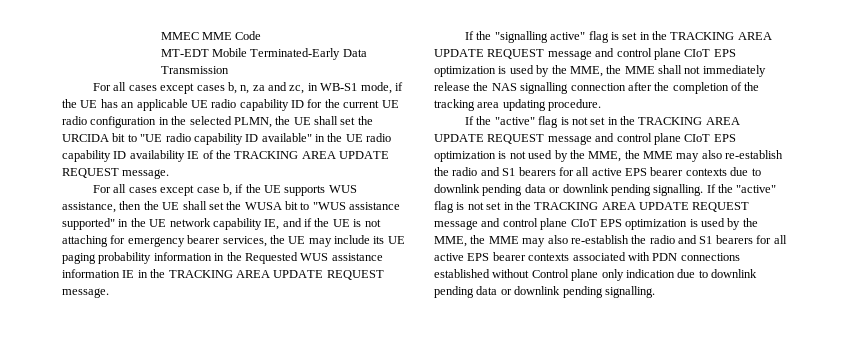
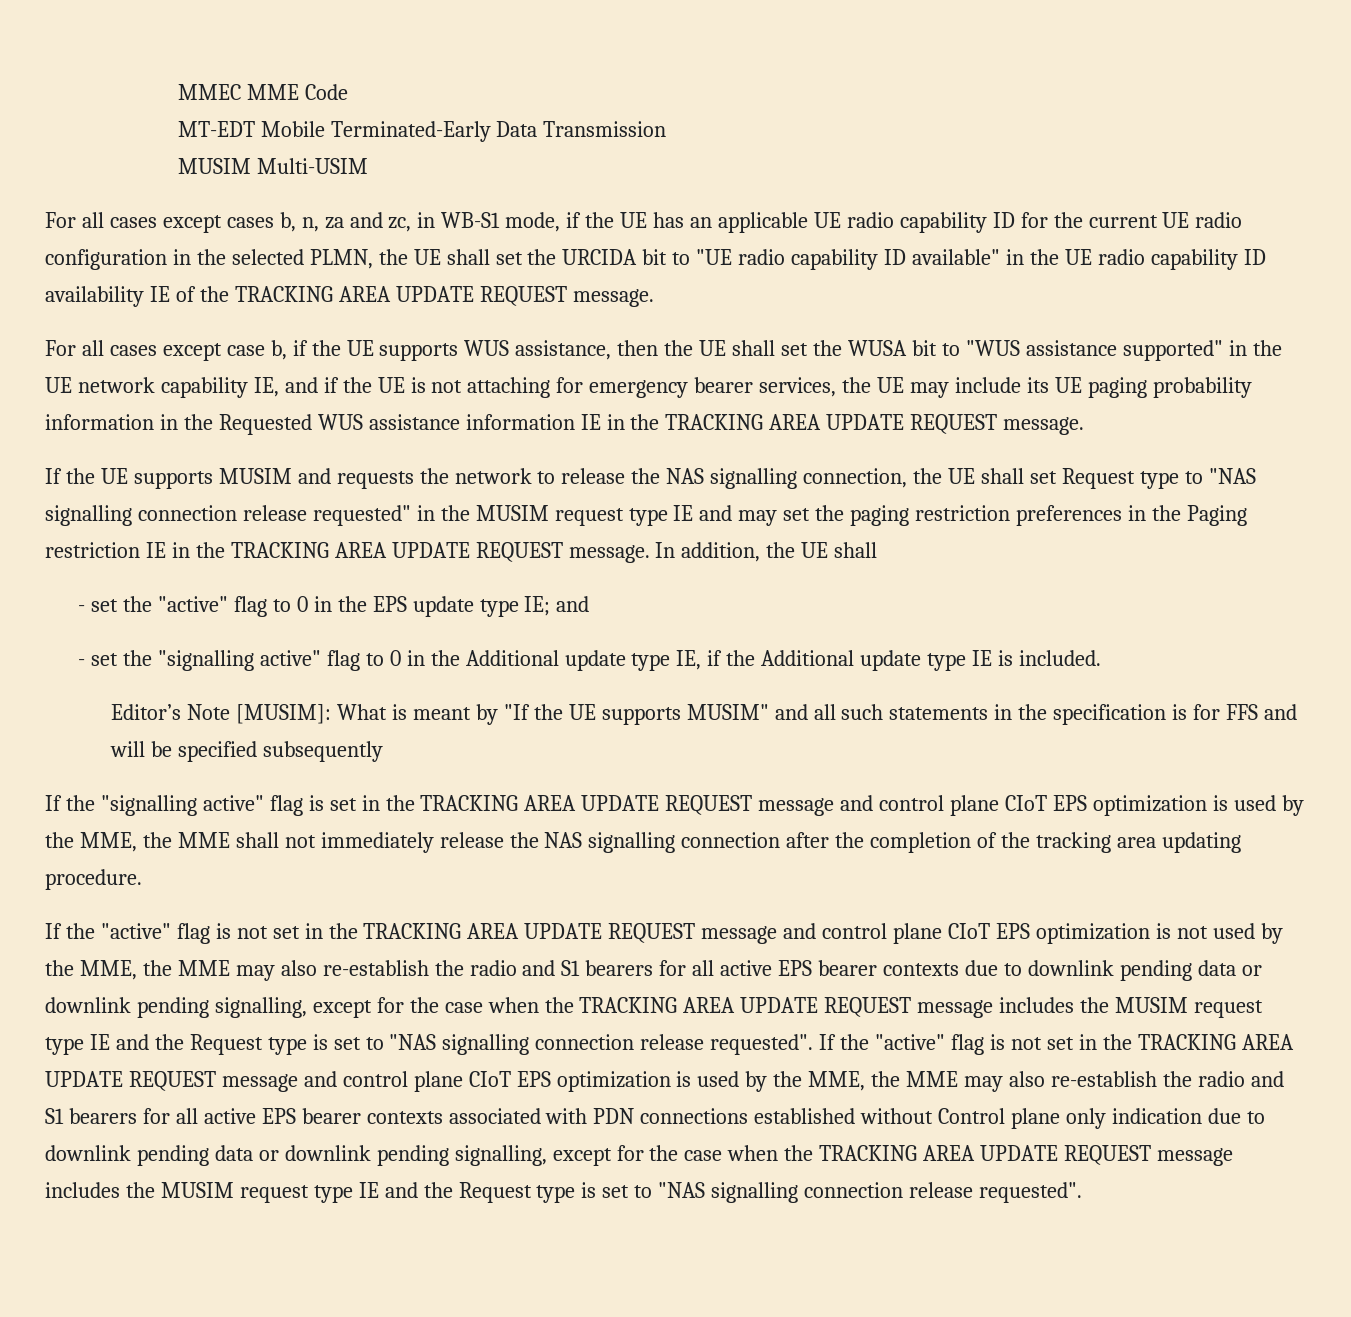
+ MUSIM Multi-USIM
+ If the UE supports MUSIM and requests the network to release the NAS signalling connection, the UE shall set Request type to "NAS signalling connection release requested" in the MUSIM request type IE and may set the paging restriction preferences in the Paging restriction IE in the TRACKING AREA UPDATE REQUEST message. In addition, the UE shall
+ - set the "active" flag to 0 in the EPS update type IE; and
+ - set the "signalling active" flag to 0 in the Additional update type IE, if the Additional update type IE is included.
+ Editor’s Note [MUSIM]: What is meant by "If the UE supports MUSIM" and all such statements in the specification is for FFS and will be specified subsequently
- If the "active" flag is not set in the TRACKING AREA UPDATE REQUEST message and control plane CIoT EPS optimization is not used by the MME, the MME may also re-establish the radio and S1 bearers for all active EPS bearer contexts due to downlink pending data or downlink pending signalling.
+ If the "active" flag is not set in the TRACKING AREA UPDATE REQUEST message and control plane CIoT EPS optimization is not used by the MME, the MME may also re-establish the radio and S1 bearers for all active EPS bearer contexts due to downlink pending data or downlink pending signalling, except for the case when the TRACKING AREA UPDATE REQUEST message includes the MUSIM request type IE and the Request type is set to "NAS signalling connection release requested".
- If the "active" flag is not set in the TRACKING AREA UPDATE REQUEST message and control plane CIoT EPS optimization is used by the MME, the MME may also re-establish the radio and S1 bearers for all active EPS bearer contexts associated with PDN connections established without Control plane only indication due to downlink pending data or downlink pending signalling.
+ If the "active" flag is not set in the TRACKING AREA UPDATE REQUEST message and control plane CIoT EPS optimization is used by the MME, the MME may also re-establish the radio and S1 bearers for all active EPS bearer contexts associated with PDN connections established without Control plane only indication due to downlink pending data or downlink pending signalling, except for the case when the TRACKING AREA UPDATE REQUEST message includes the MUSIM request type IE and the Request type is set to "NAS signalling connection release requested".

